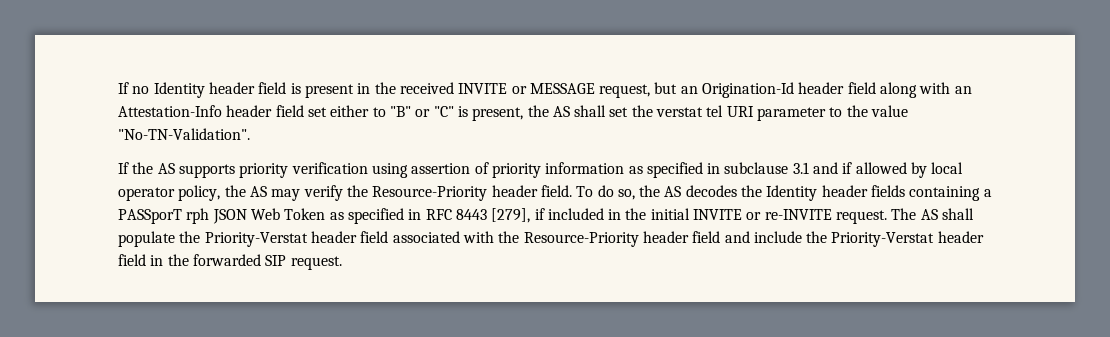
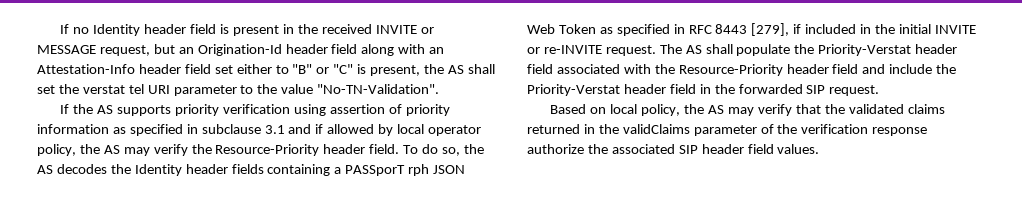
+ Based on local policy, the AS may verify that the validated claims returned in the validClaims parameter of the verification response authorize the associated SIP header field values.

